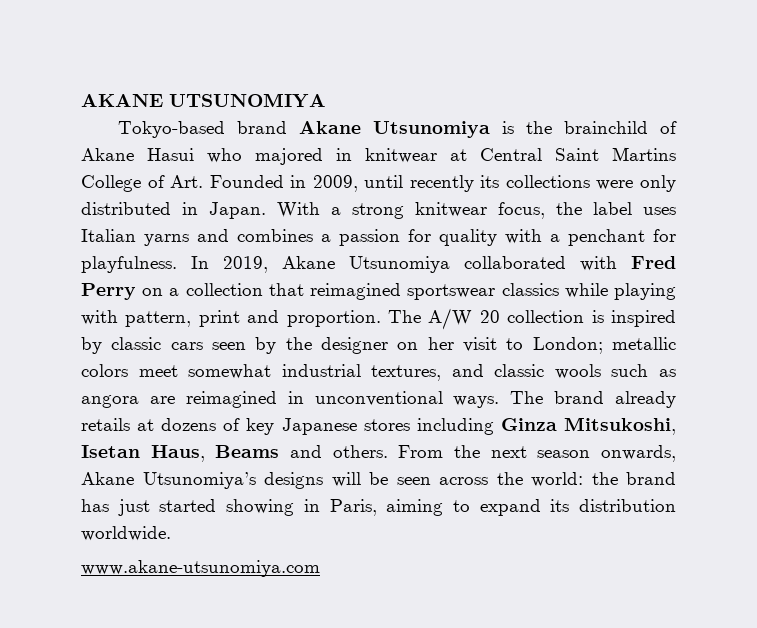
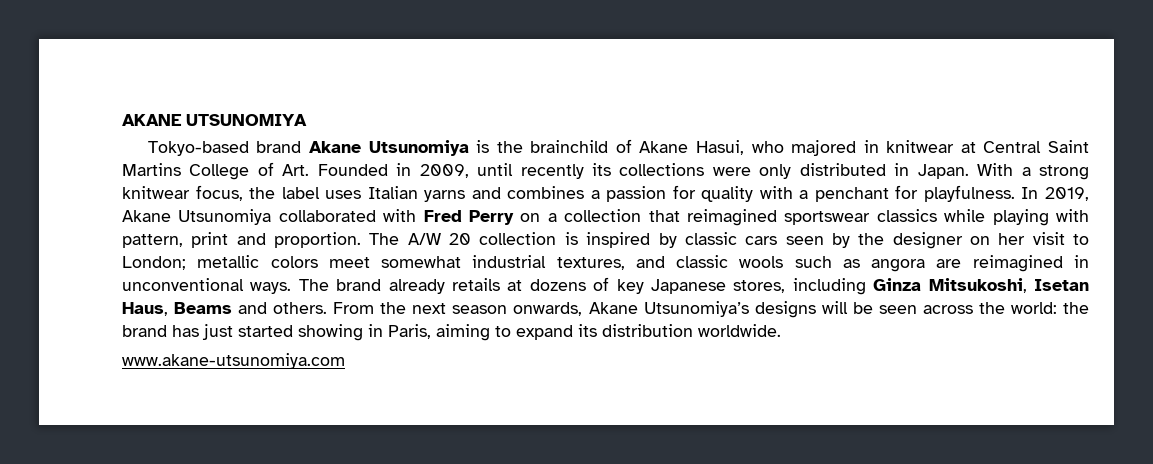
- Tokyo-based brand Akane Utsunomiya is the brainchild of Akane Hasui who majored in knitwear at Central Saint Martins College of Art. Founded in 2009, until recently its collections were only distributed in Japan.
+ Tokyo-based brand Akane Utsunomiya is the brainchild of Akane Hasui, who majored in knitwear at Central Saint Martins College of Art. Founded in 2009, until recently its collections were only distributed in Japan.
- The brand already retails at dozens of key Japanese stores including Ginza Mitsukoshi, Isetan Haus, Beams and others.
+ The brand already retails at dozens of key Japanese stores, including Ginza Mitsukoshi, Isetan Haus, Beams and others.

